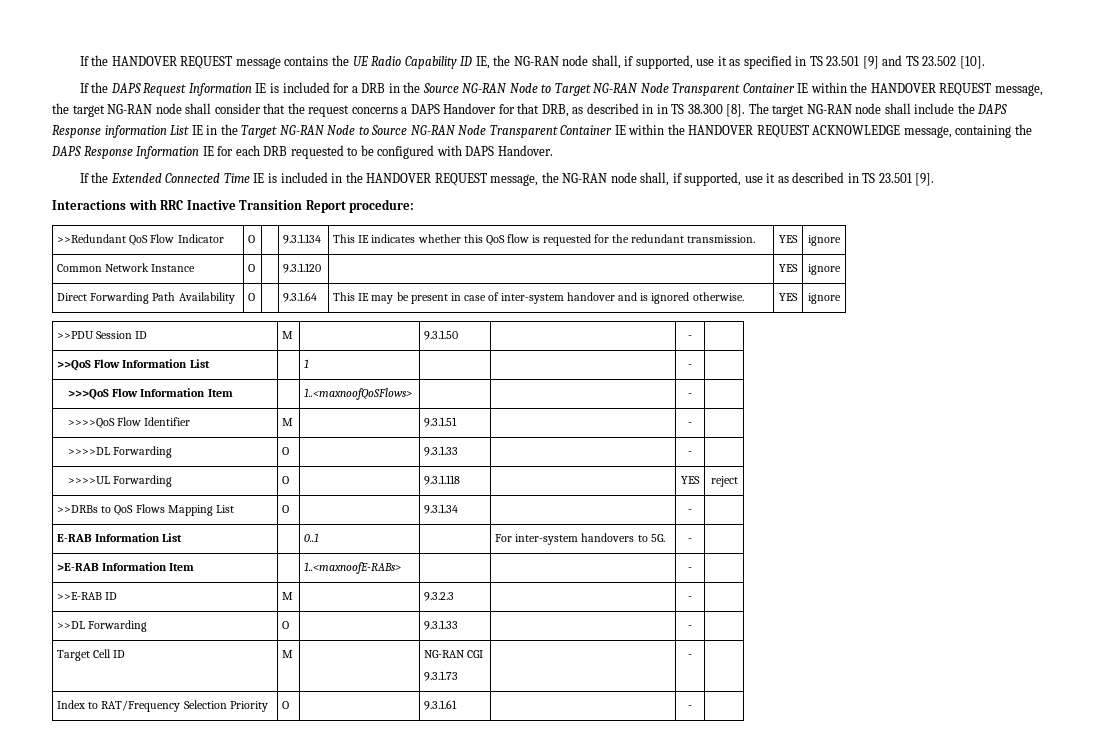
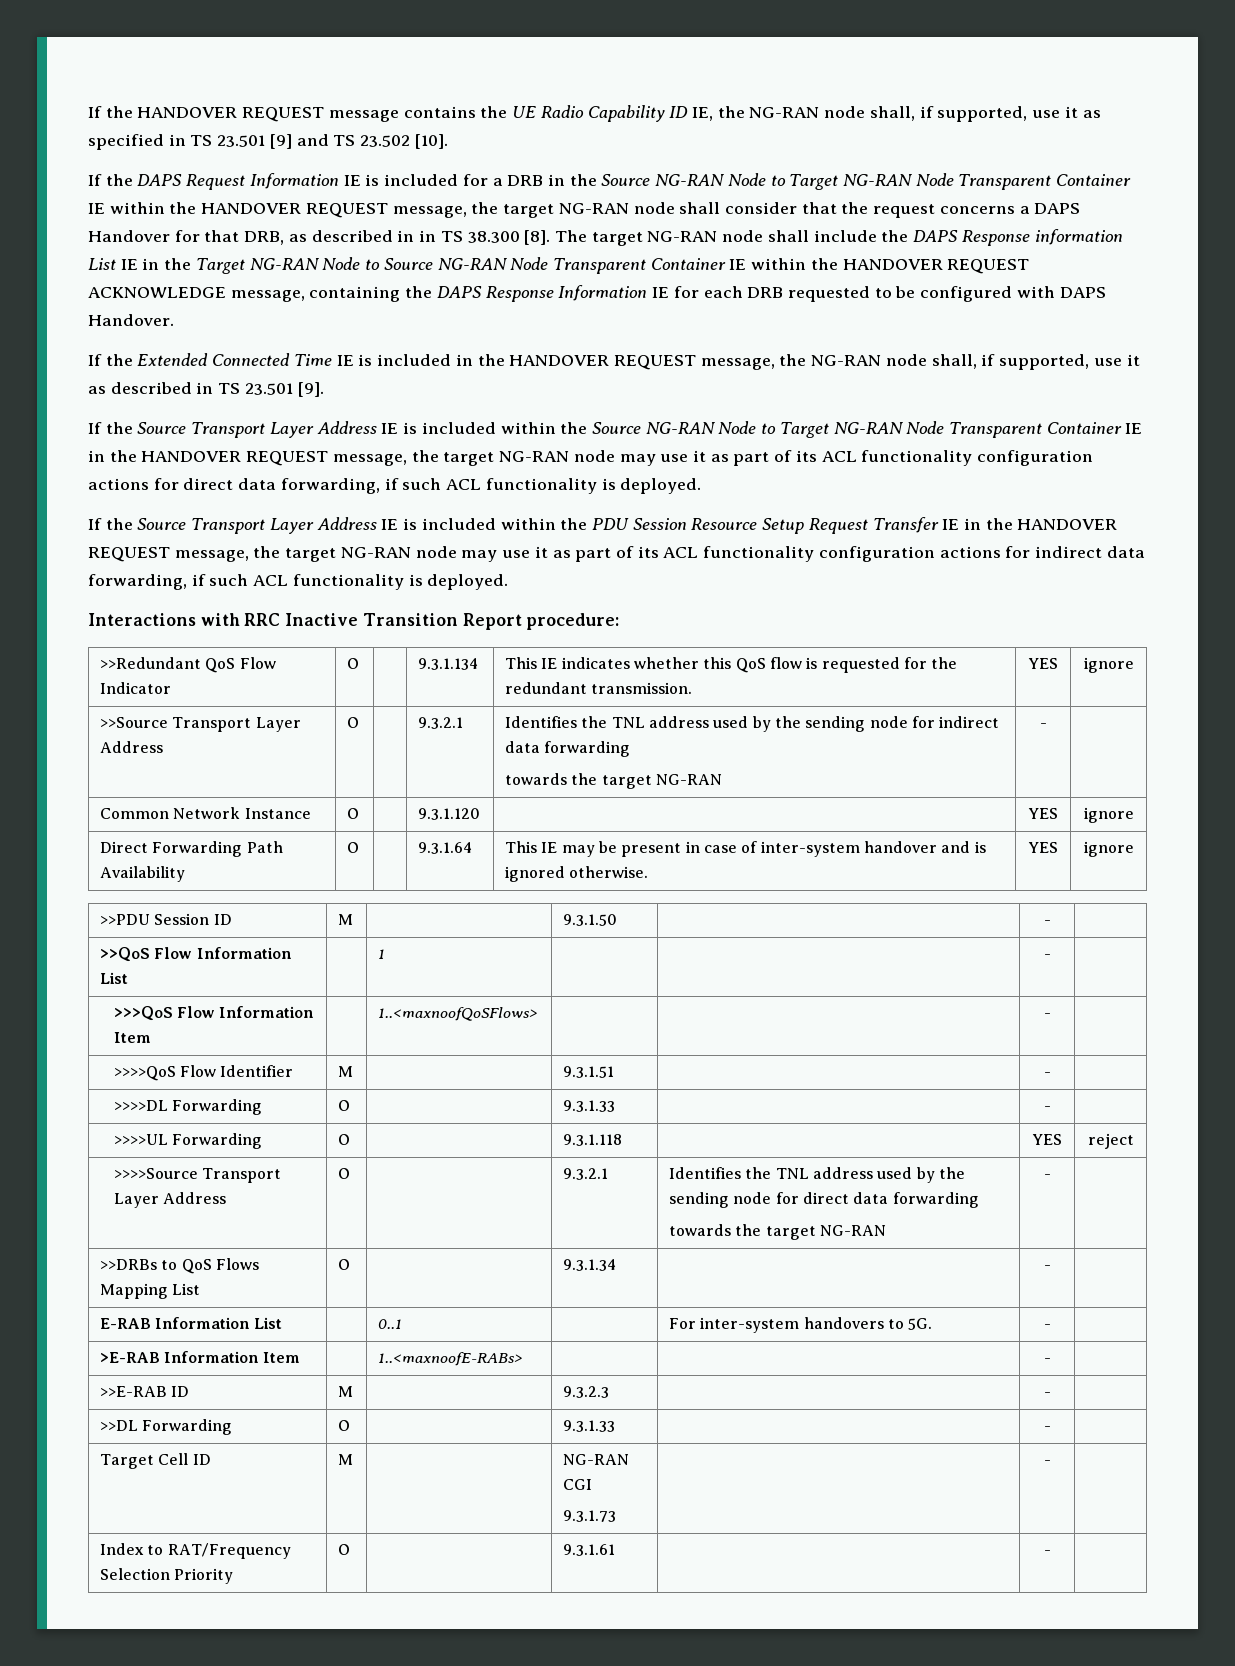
+ If the Source Transport Layer Address IE is included within the Source NG-RAN Node to Target NG-RAN Node Transparent Container IE in the HANDOVER REQUEST message, the target NG-RAN node may use it as part of its ACL functionality configuration actions for direct data forwarding, if such ACL functionality is deployed.
+ If the Source Transport Layer Address IE is included within the PDU Session Resource Setup Request Transfer IE in the HANDOVER REQUEST message, the target NG-RAN node may use it as part of its ACL functionality configuration actions for indirect data forwarding, if such ACL functionality is deployed.
+ >>Source Transport Layer Address | O | | 9.3.2.1 | Identifies the TNL address used by the sending node for indirect data forwarding
+ towards the target NG-RAN | - |
+ >>>>Source Transport Layer Address | O | | 9.3.2.1 | Identifies the TNL address used by the sending node for direct data forwarding
+ towards the target NG-RAN | - |

